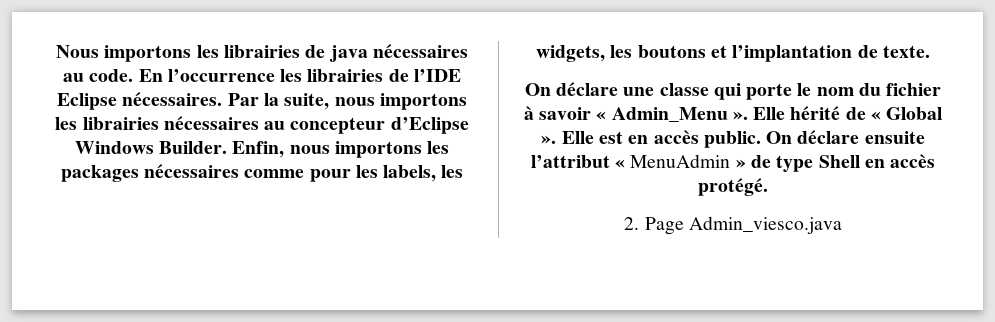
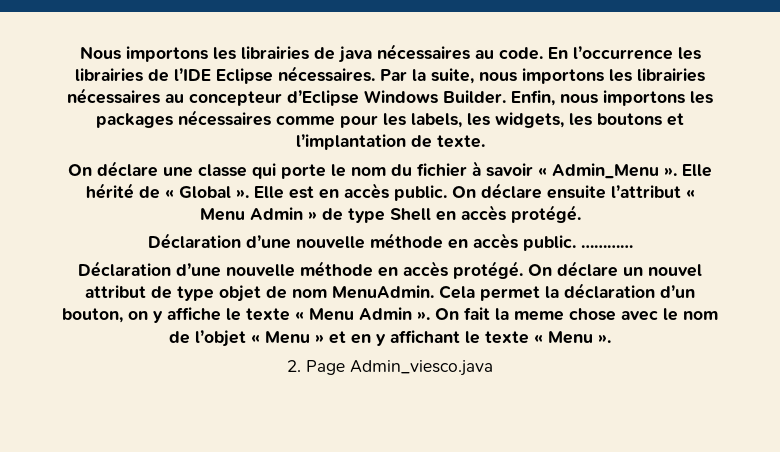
- On déclare ensuite l’attribut « MenuAdmin » de type Shell en accès protégé.
+ On déclare ensuite l’attribut « Menu Admin » de type Shell en accès protégé.
+ Déclaration d’une nouvelle méthode en accès public. …………
+ Déclaration d’une nouvelle méthode en accès protégé. On déclare un nouvel attribut de type objet de nom MenuAdmin. Cela permet la déclaration d’un bouton, on y affiche le texte « Menu Admin ». On fait la meme chose avec le nom de l’objet « Menu » et en y affichant le texte « Menu ».

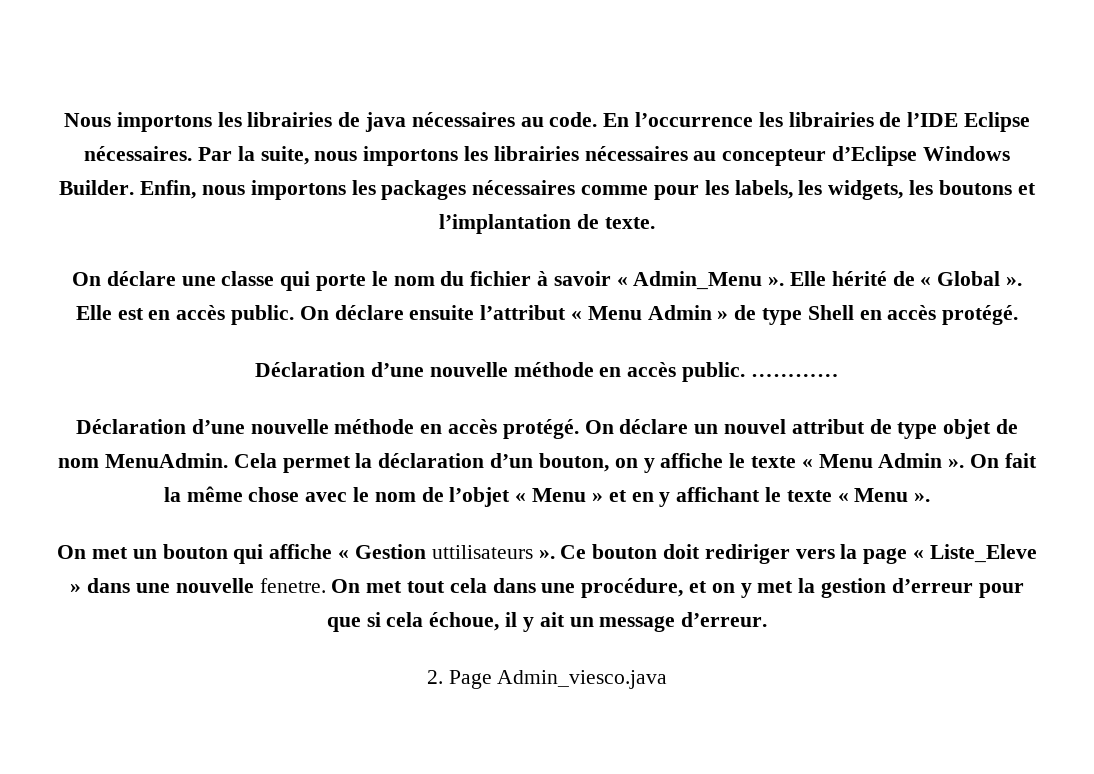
- On fait la meme chose avec le nom de l’objet « Menu » et en y affichant le texte « Menu ».
+ On fait la même chose avec le nom de l’objet « Menu » et en y affichant le texte « Menu ».
+ On met un bouton qui affiche « Gestion uttilisateurs ». Ce bouton doit rediriger vers la page « Liste_Eleve » dans une nouvelle fenetre. On met tout cela dans une procédure, et on y met la gestion d’erreur pour que si cela échoue, il y ait un message d’erreur.

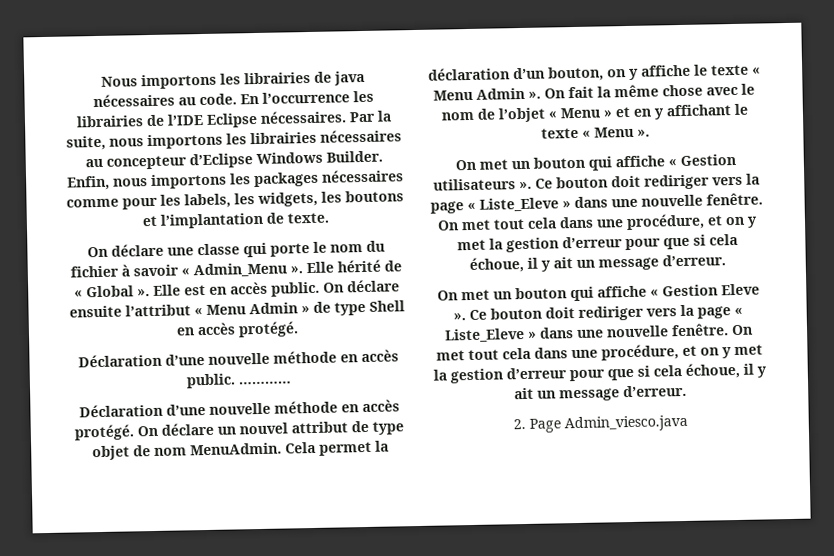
- On met un bouton qui affiche « Gestion uttilisateurs ». Ce bouton doit rediriger vers la page « Liste_Eleve » dans une nouvelle fenetre.
+ On met un bouton qui affiche « Gestion utilisateurs ». Ce bouton doit rediriger vers la page « Liste_Eleve » dans une nouvelle fenêtre. On met tout cela dans une procédure, et on y met la gestion d’erreur pour que si cela échoue, il y ait un message d’erreur.
+ On met un bouton qui affiche « Gestion Eleve ». Ce bouton doit rediriger vers la page « Liste_Eleve » dans une nouvelle fenêtre.

